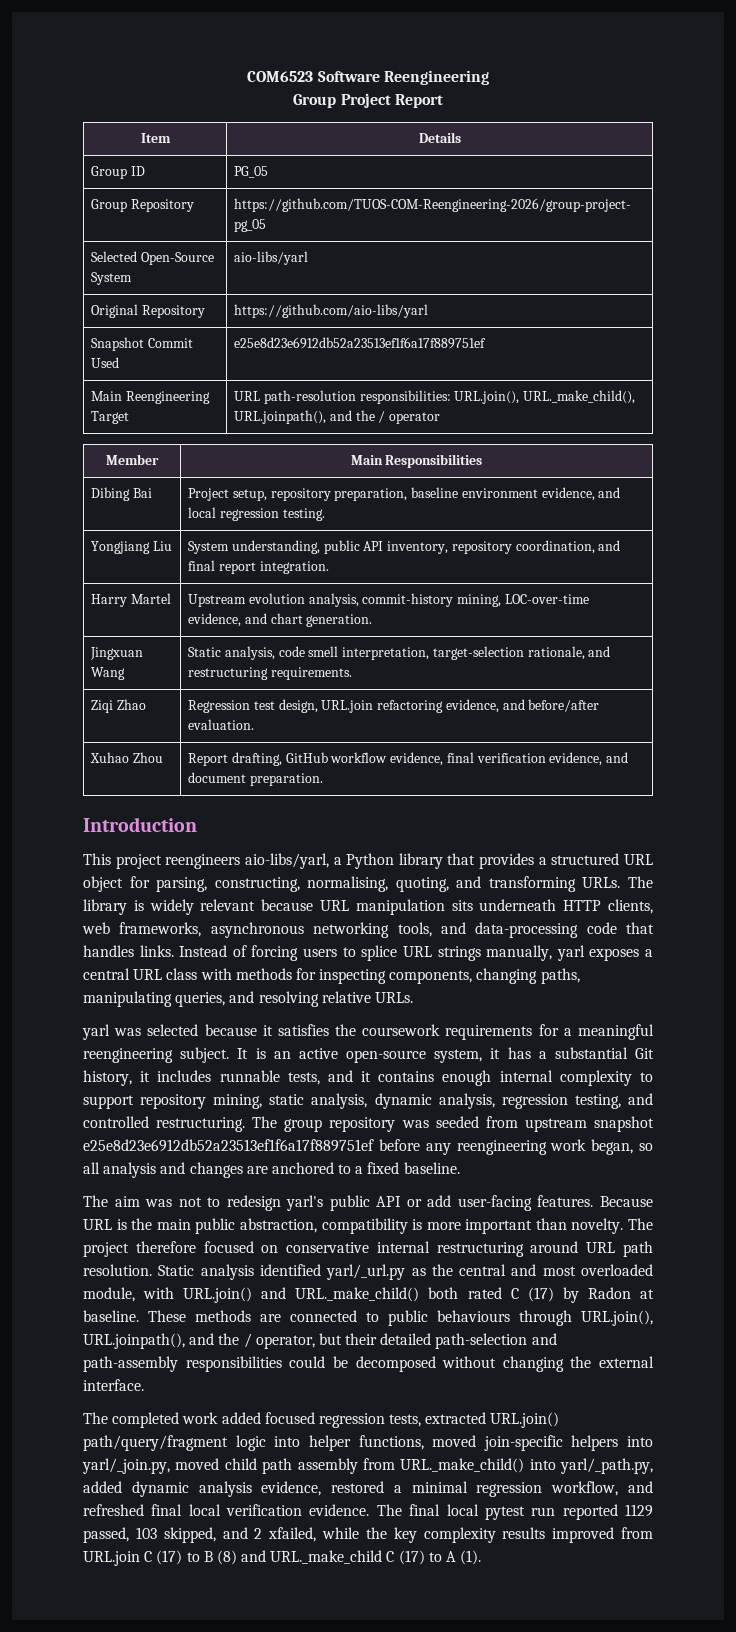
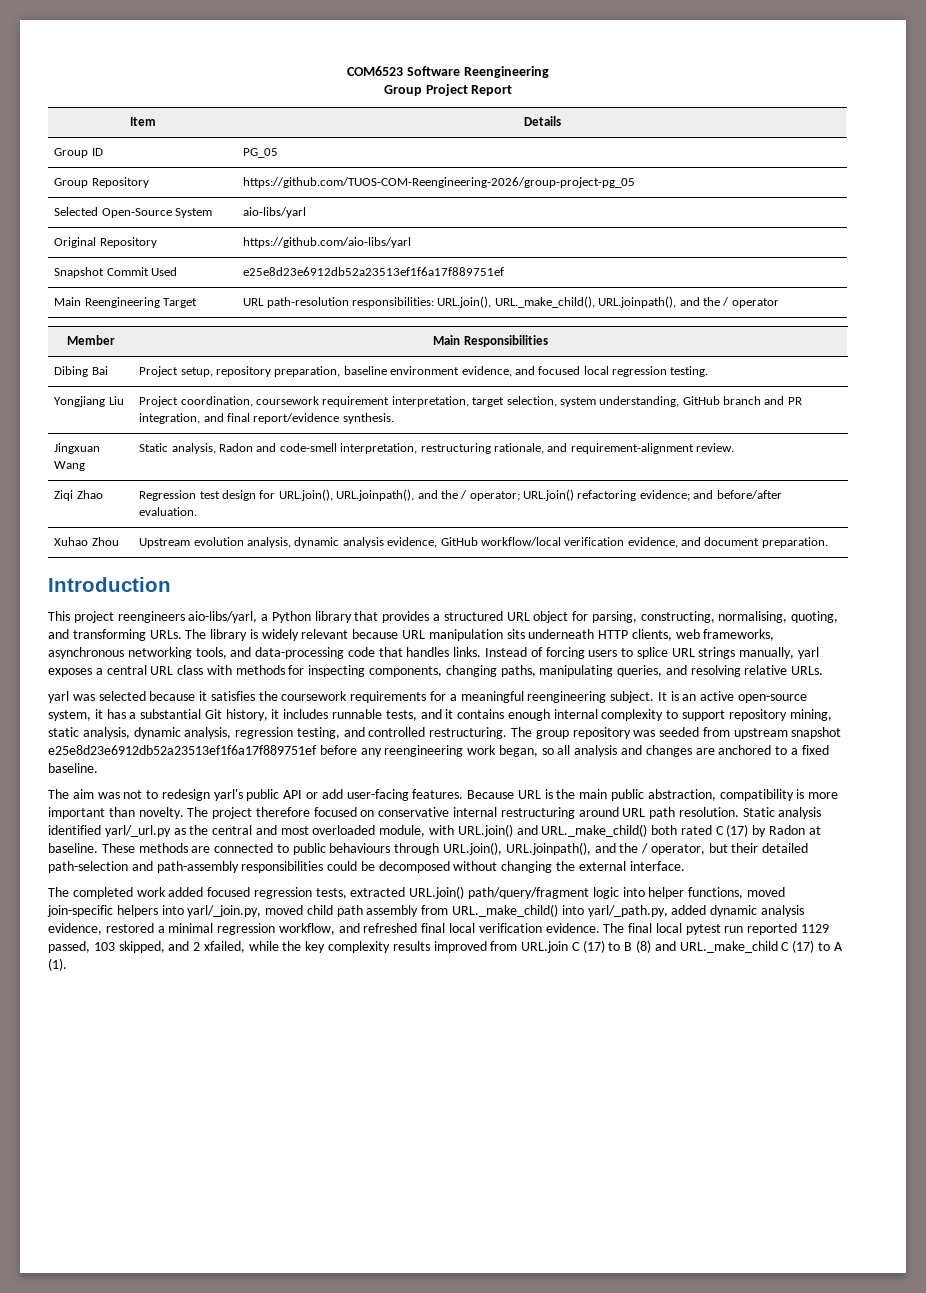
- Dibing Bai | Project setup, repository preparation, baseline environment evidence, and local regression testing.
+ Dibing Bai | Project setup, repository preparation, baseline environment evidence, and focused local regression testing.
- Yongjiang Liu | System understanding, public API inventory, repository coordination, and final report integration.
- Harry Martel | Upstream evolution analysis, commit-history mining, LOC-over-time evidence, and chart generation.
- Jingxuan Wang | Static analysis, code smell interpretation, target-selection rationale, and restructuring requirements.
- Ziqi Zhao | Regression test design, URL.join refactoring evidence, and before/after evaluation.
+ Yongjiang Liu | Project coordination, coursework requirement interpretation, target selection, system understanding, GitHub branch and PR integration, and final report/evidence synthesis.
+ Jingxuan Wang | Static analysis, Radon and code-smell interpretation, restructuring rationale, and requirement-alignment review.
+ Ziqi Zhao | Regression test design for URL.join(), URL.joinpath(), and the / operator; URL.join() refactoring evidence; and before/after evaluation.
- Xuhao Zhou | Report drafting, GitHub workflow evidence, final verification evidence, and document preparation.
+ Xuhao Zhou | Upstream evolution analysis, dynamic analysis evidence, GitHub workflow/local verification evidence, and document preparation.

